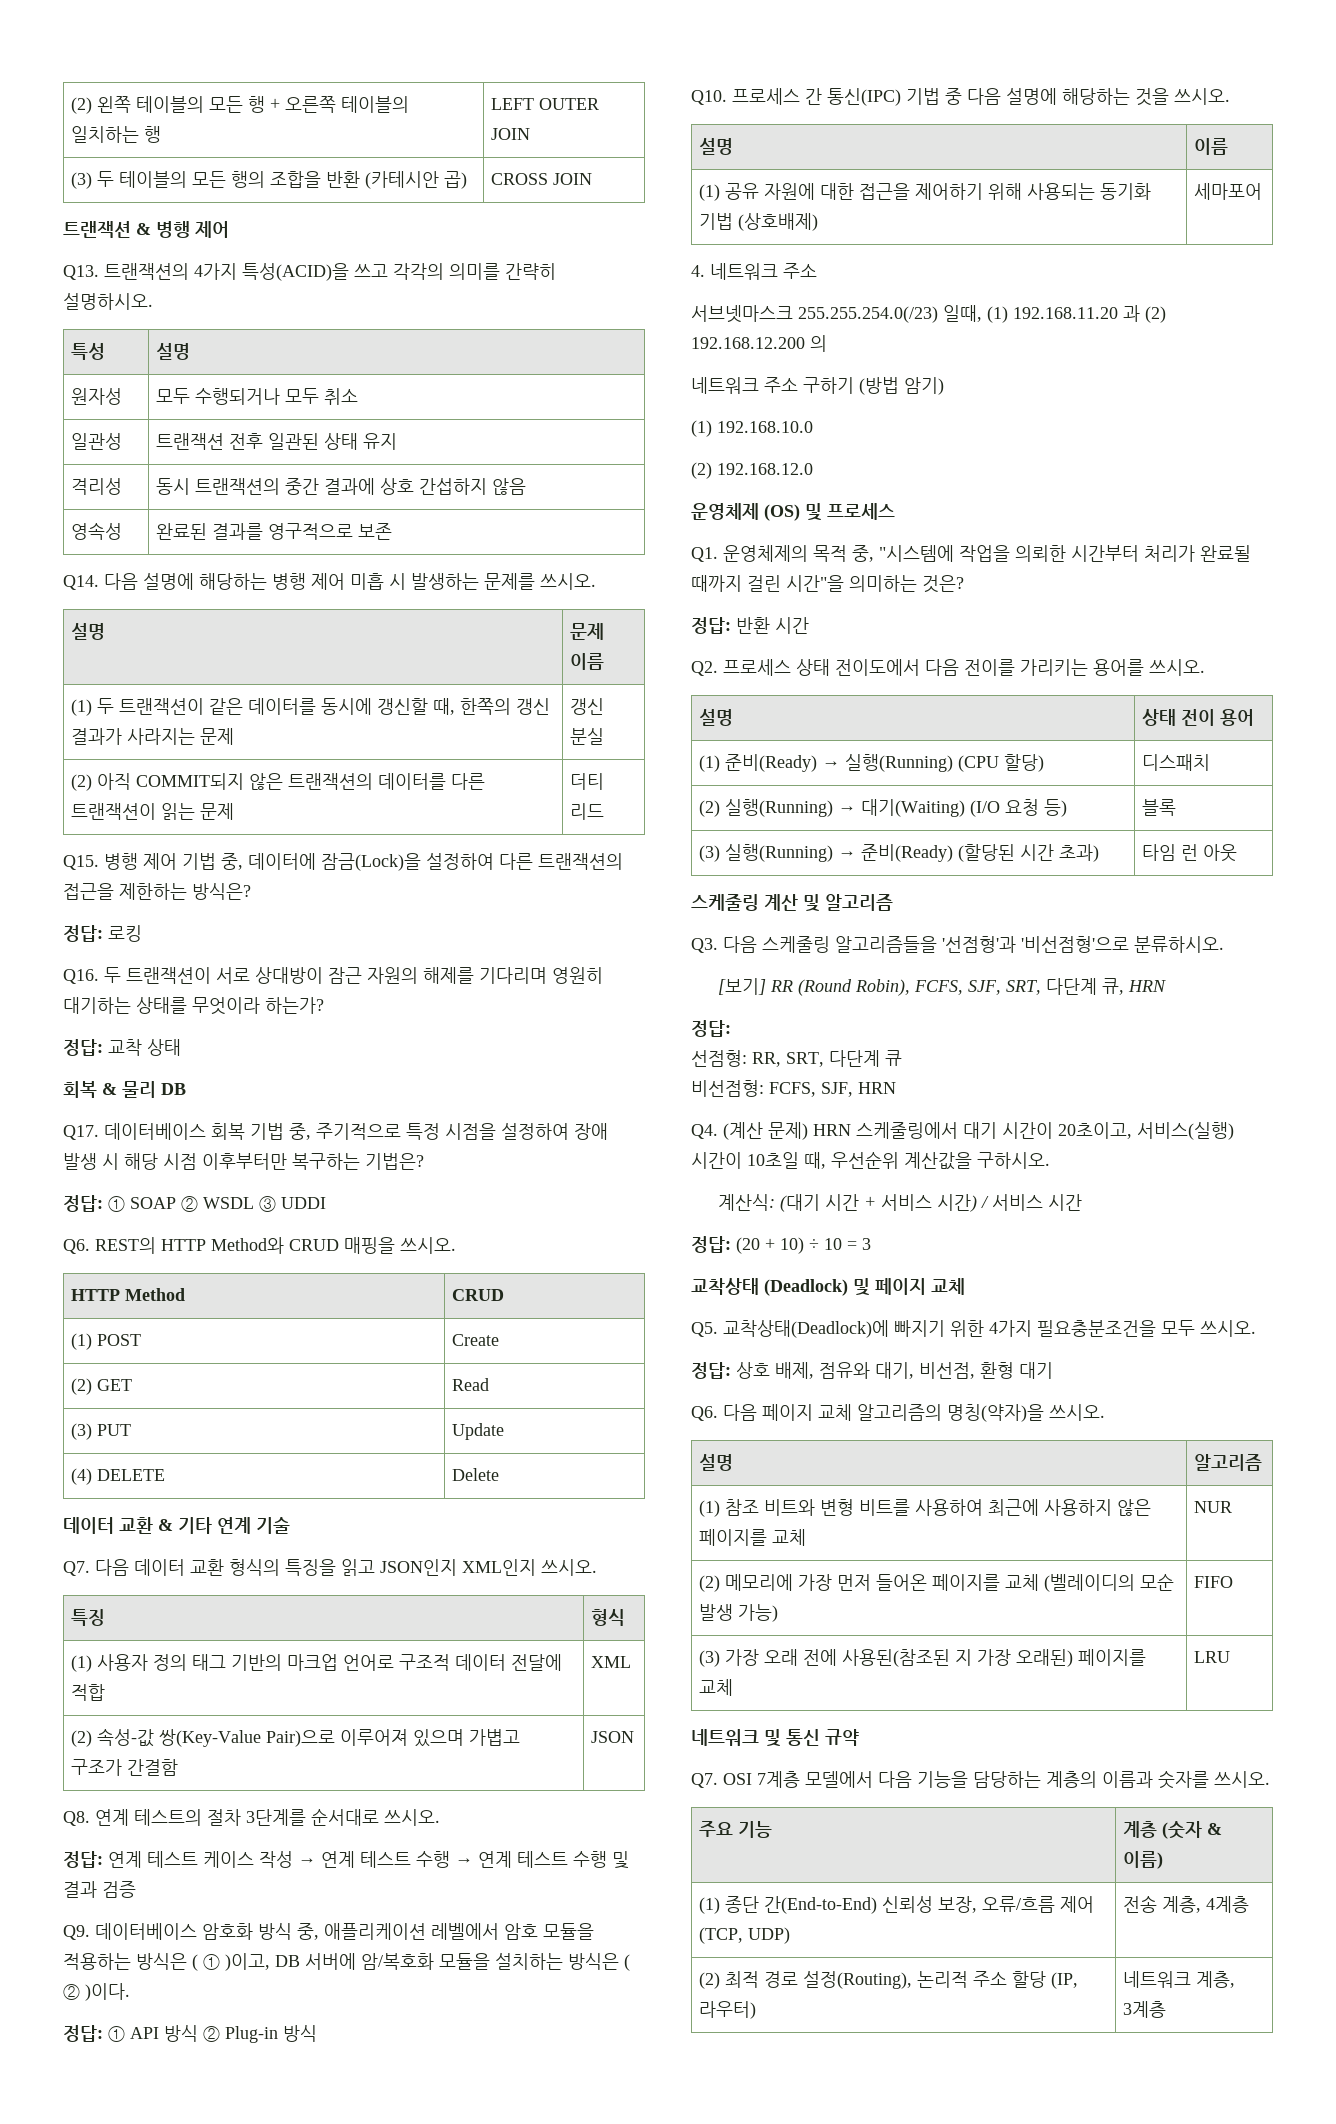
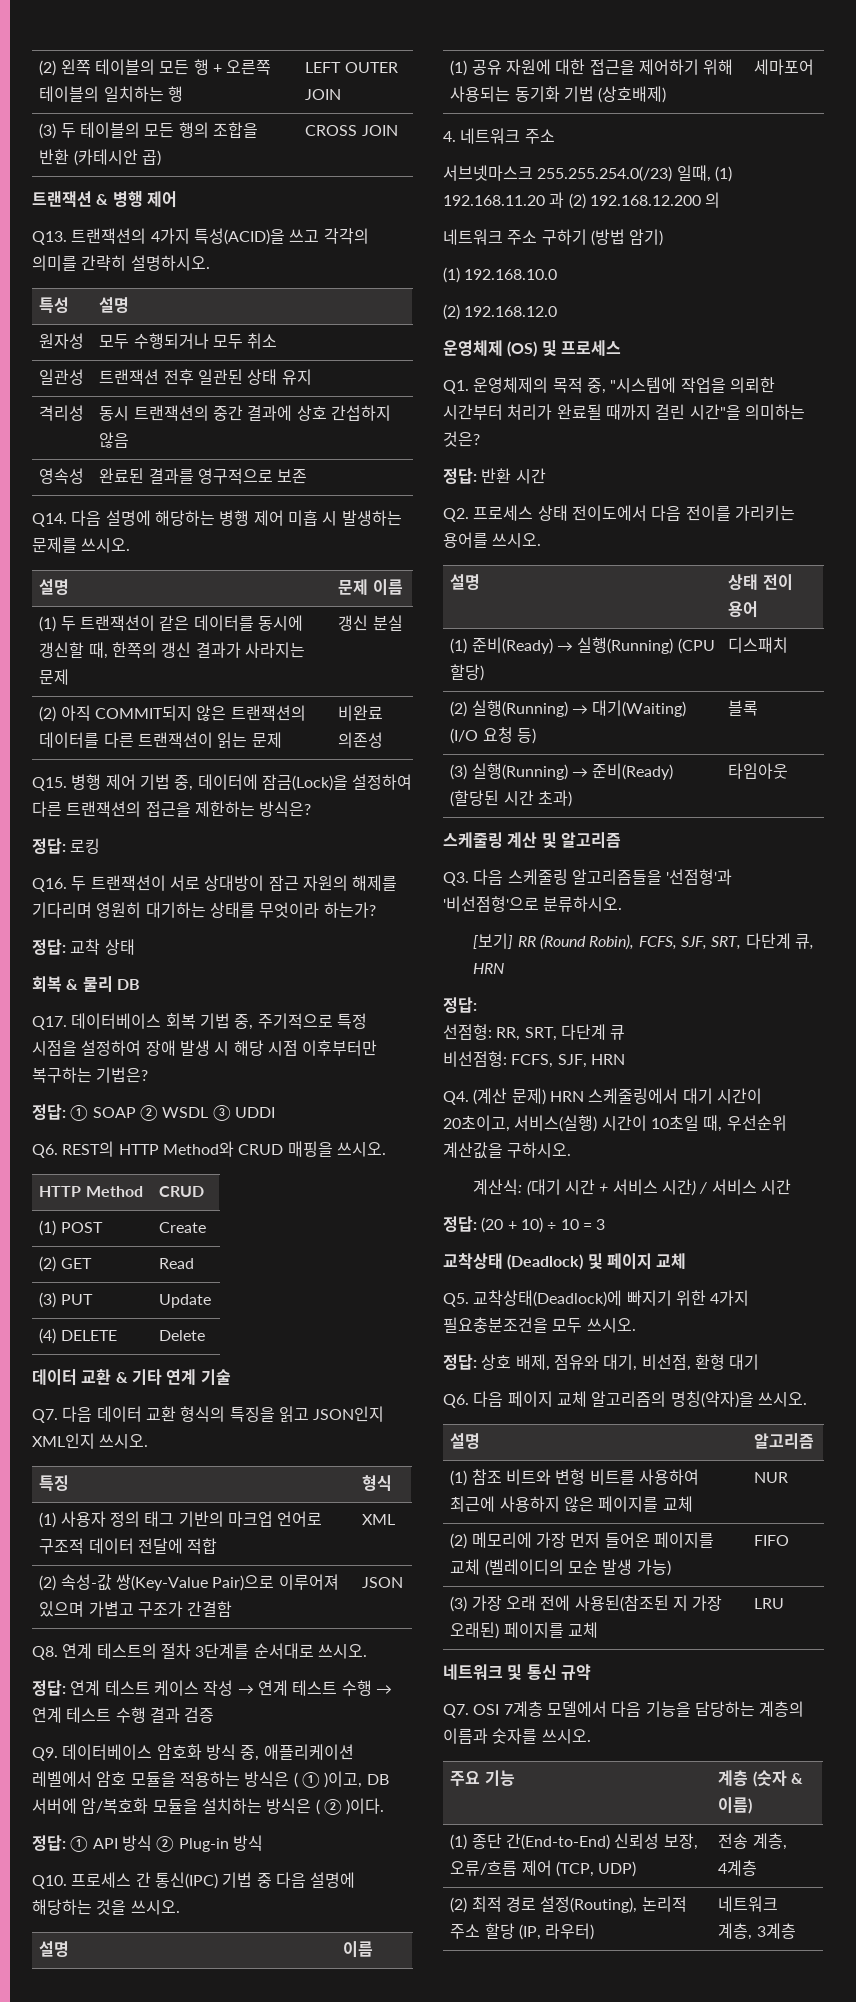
- (2) 아직 COMMIT되지 않은 트랜잭션의 데이터를 다른 트랜잭션이 읽는 문제 | 더티 리드
+ (2) 아직 COMMIT되지 않은 트랜잭션의 데이터를 다른 트랜잭션이 읽는 문제 | 비완료 의존성
- 정답: 연계 테스트 케이스 작성 → 연계 테스트 수행 → 연계 테스트 수행 및 결과 검증
+ 정답: 연계 테스트 케이스 작성 → 연계 테스트 수행 → 연계 테스트 수행 결과 검증
- (3) 실행(Running) → 준비(Ready) (할당된 시간 초과) | 타임 런 아웃
+ (3) 실행(Running) → 준비(Ready) (할당된 시간 초과) | 타임아웃

